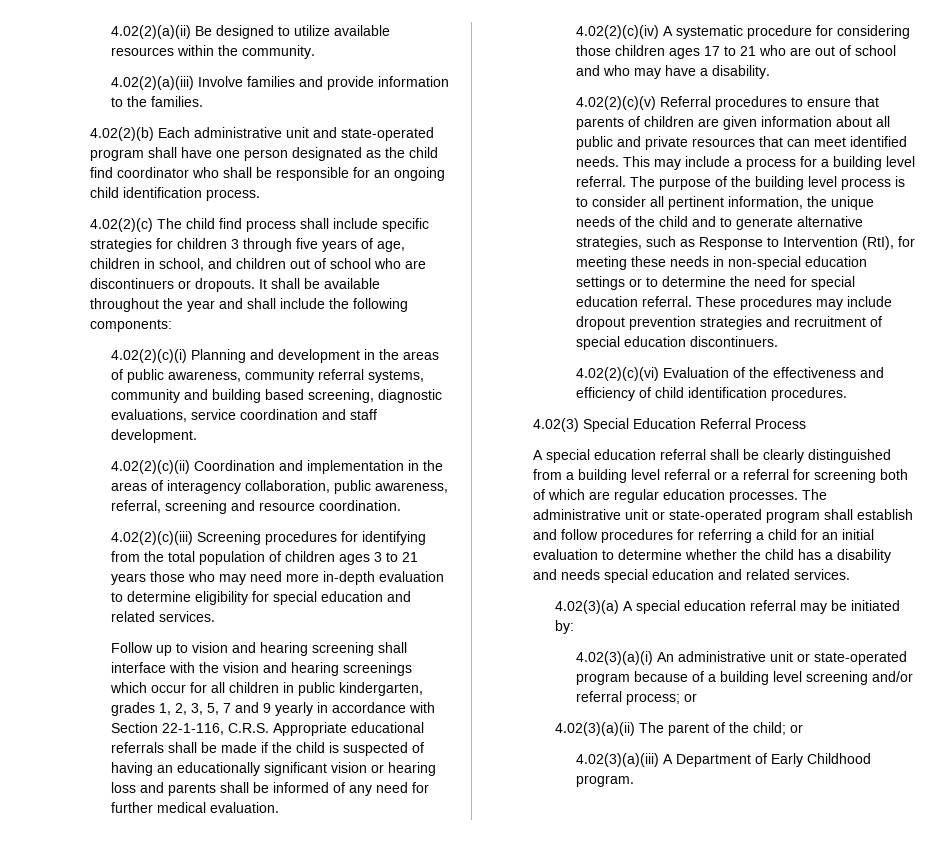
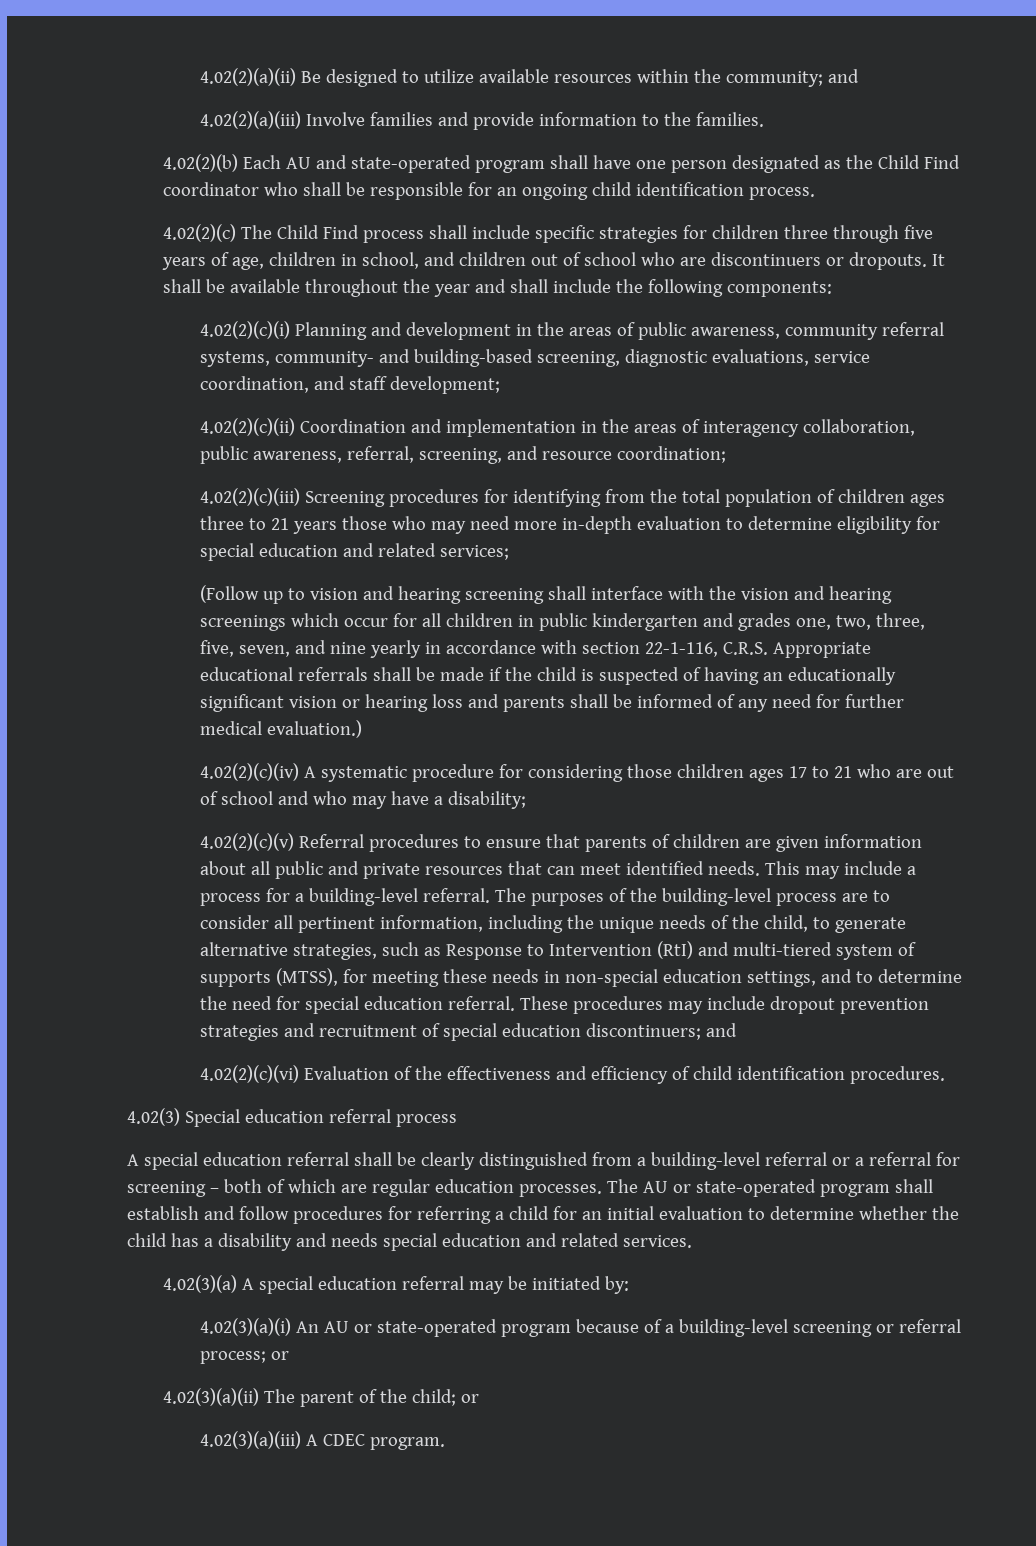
- 4.02(2)(a)(ii) Be designed to utilize available resources within the community.
+ 4.02(2)(a)(ii) Be designed to utilize available resources within the community; and
- 4.02(2)(b) Each administrative unit and state-operated program shall have one person designated as the child find coordinator who shall be responsible for an ongoing child identification process.
+ 4.02(2)(b) Each AU and state-operated program shall have one person designated as the Child Find coordinator who shall be responsible for an ongoing child identification process.
- 4.02(2)(c) The child find process shall include specific strategies for children 3 through five years of age, children in school, and children out of school who are discontinuers or dropouts.
+ 4.02(2)(c) The Child Find process shall include specific strategies for children three through five years of age, children in school, and children out of school who are discontinuers or dropouts.
- 4.02(2)(c)(i) Planning and development in the areas of public awareness, community referral systems, community and building based screening, diagnostic evaluations, service coordination and staff development.
+ 4.02(2)(c)(i) Planning and development in the areas of public awareness, community referral systems, community- and building-based screening, diagnostic evaluations, service coordination, and staff development;
- 4.02(2)(c)(ii) Coordination and implementation in the areas of interagency collaboration, public awareness, referral, screening and resource coordination.
+ 4.02(2)(c)(ii) Coordination and implementation in the areas of interagency collaboration, public awareness, referral, screening, and resource coordination;
- 4.02(2)(c)(iii) Screening procedures for identifying from the total population of children ages 3 to 21 years those who may need more in-depth evaluation to determine eligibility for special education and related services.
- Follow up to vision and hearing screening shall interface with the vision and hearing screenings which occur for all children in public kindergarten, grades 1, 2, 3, 5, 7 and 9 yearly in accordance with Section 22-1-116, C.R.S. Appropriate educational referrals shall be made if the child is suspected of having an educationally significant vision or hearing loss and parents shall be informed of any need for further medical evaluation.
+ 4.02(2)(c)(iii) Screening procedures for identifying from the total population of children ages three to 21 years those who may need more in-depth evaluation to determine eligibility for special education and related services;
+ (Follow up to vision and hearing screening shall interface with the vision and hearing screenings which occur for all children in public kindergarten and grades one, two, three, five, seven, and nine yearly in accordance with section 22-1-116, C.R.S. Appropriate educational referrals shall be made if the child is suspected of having an educationally significant vision or hearing loss and parents shall be informed of any need for further medical evaluation.)
- 4.02(2)(c)(iv) A systematic procedure for considering those children ages 17 to 21 who are out of school and who may have a disability.
+ 4.02(2)(c)(iv) A systematic procedure for considering those children ages 17 to 21 who are out of school and who may have a disability;
- This may include a process for a building level referral.
+ This may include a process for a building-level referral.
- The purpose of the building level process is to consider all pertinent information, the unique needs of the child and to generate alternative strategies, such as Response to Intervention (RtI), for meeting these needs in non-special education settings or to determine the need for special education referral.
+ The purposes of the building-level process are to consider all pertinent information, including the unique needs of the child, to generate alternative strategies, such as Response to Intervention (RtI) and multi-tiered system of supports (MTSS), for meeting these needs in non-special education settings, and to determine the need for special education referral.
- These procedures may include dropout prevention strategies and recruitment of special education discontinuers.
+ These procedures may include dropout prevention strategies and recruitment of special education discontinuers; and
- 4.02(3) Special Education Referral Process
+ 4.02(3) Special education referral process
- A special education referral shall be clearly distinguished from a building level referral or a referral for screening both of which are regular education processes.
+ A special education referral shall be clearly distinguished from a building-level referral or a referral for screening – both of which are regular education processes.
- The administrative unit or state-operated program shall establish and follow procedures for referring a child for an initial evaluation to determine whether the child has a disability and needs special education and related services.
+ The AU or state-operated program shall establish and follow procedures for referring a child for an initial evaluation to determine whether the child has a disability and needs special education and related services.
- 4.02(3)(a)(i) An administrative unit or state-operated program because of a building level screening and/or referral process; or
+ 4.02(3)(a)(i) An AU or state-operated program because of a building-level screening or referral process; or
- 4.02(3)(a)(iii) A Department of Early Childhood program.
+ 4.02(3)(a)(iii) A CDEC program.

